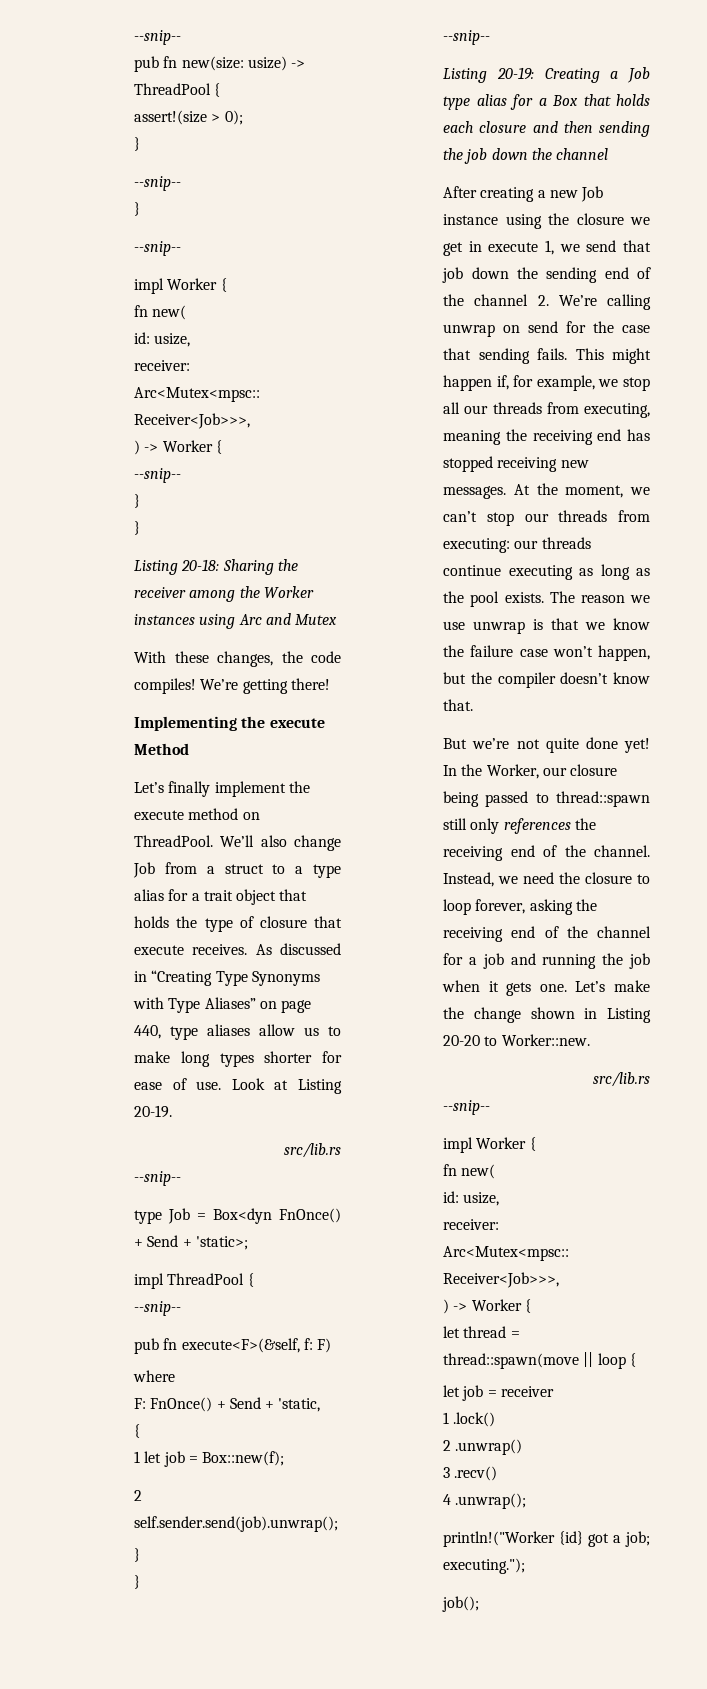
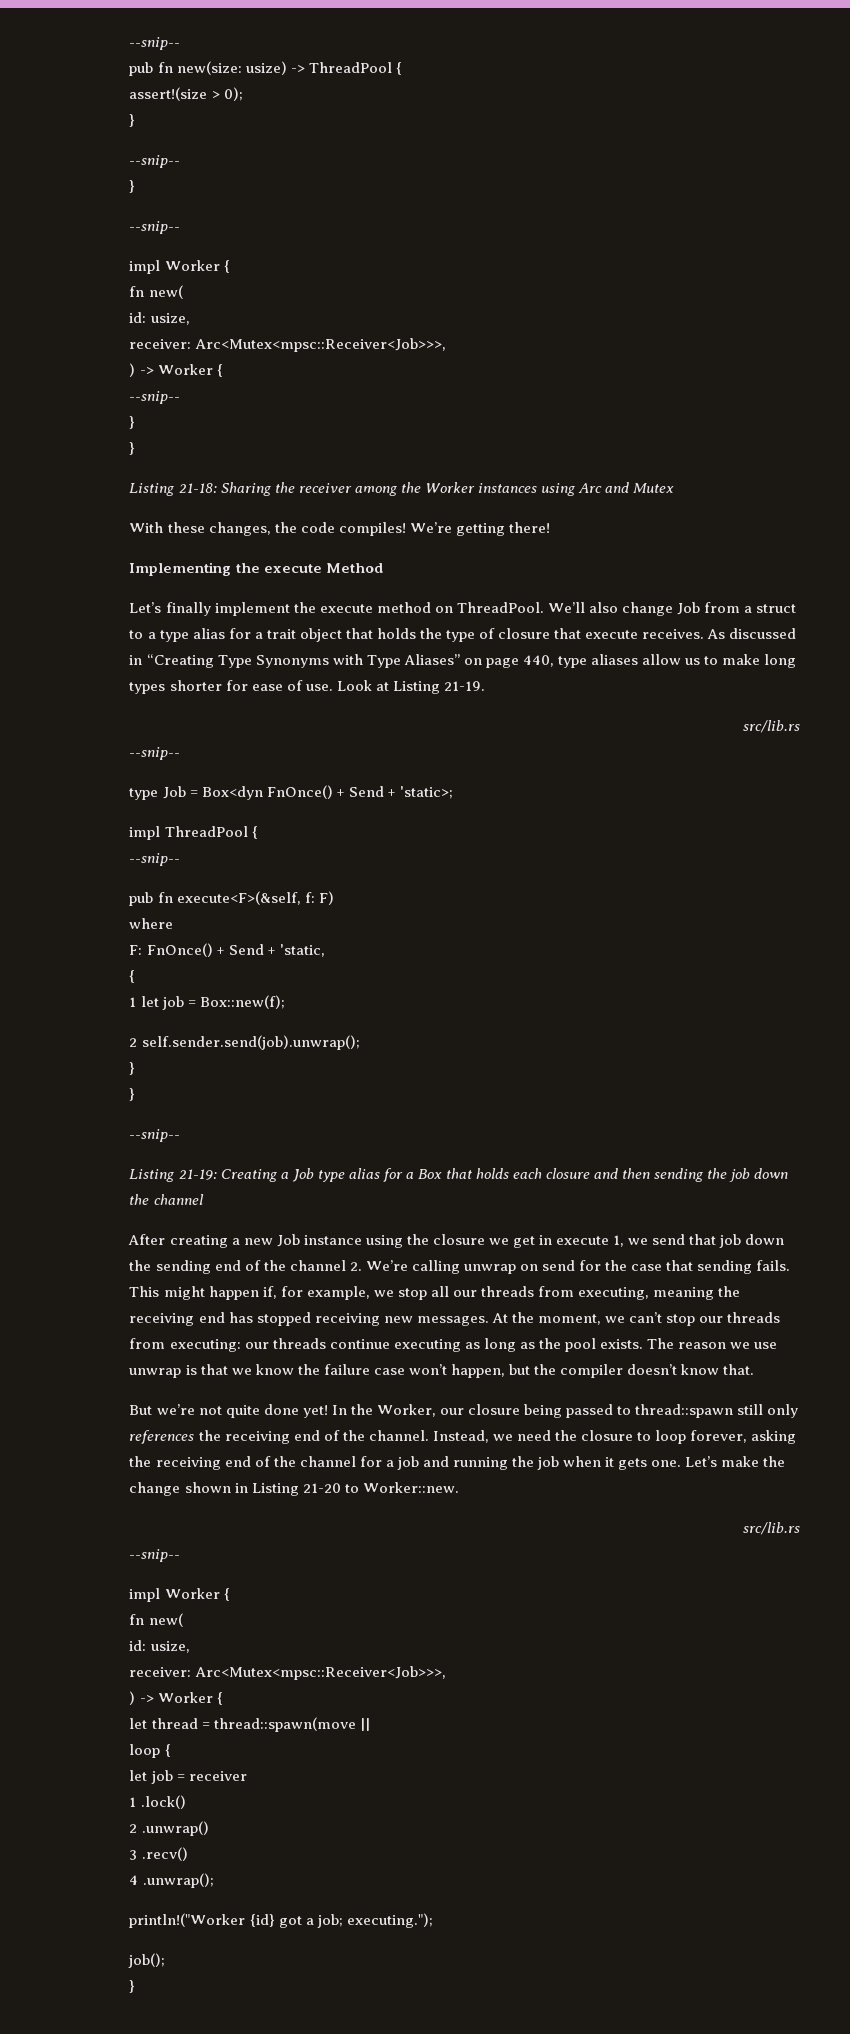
- Listing 20-18: Sharing the receiver among the Worker instances using Arc and Mutex
+ Listing 21-18: Sharing the receiver among the Worker instances using Arc and Mutex
- Look at Listing 20-19.
+ Look at Listing 21-19.
- Listing 20-19: Creating a Job type alias for a Box that holds each closure and then sending the job down the channel
+ Listing 21-19: Creating a Job type alias for a Box that holds each closure and then sending the job down the channel
- Let’s make the change shown in Listing 20-20 to Worker::new.
+ Let’s make the change shown in Listing 21-20 to Worker::new.
- let thread = thread::spawn(move || loop {
+ let thread = thread::spawn(move ||
+ loop {
  job();
+ }

